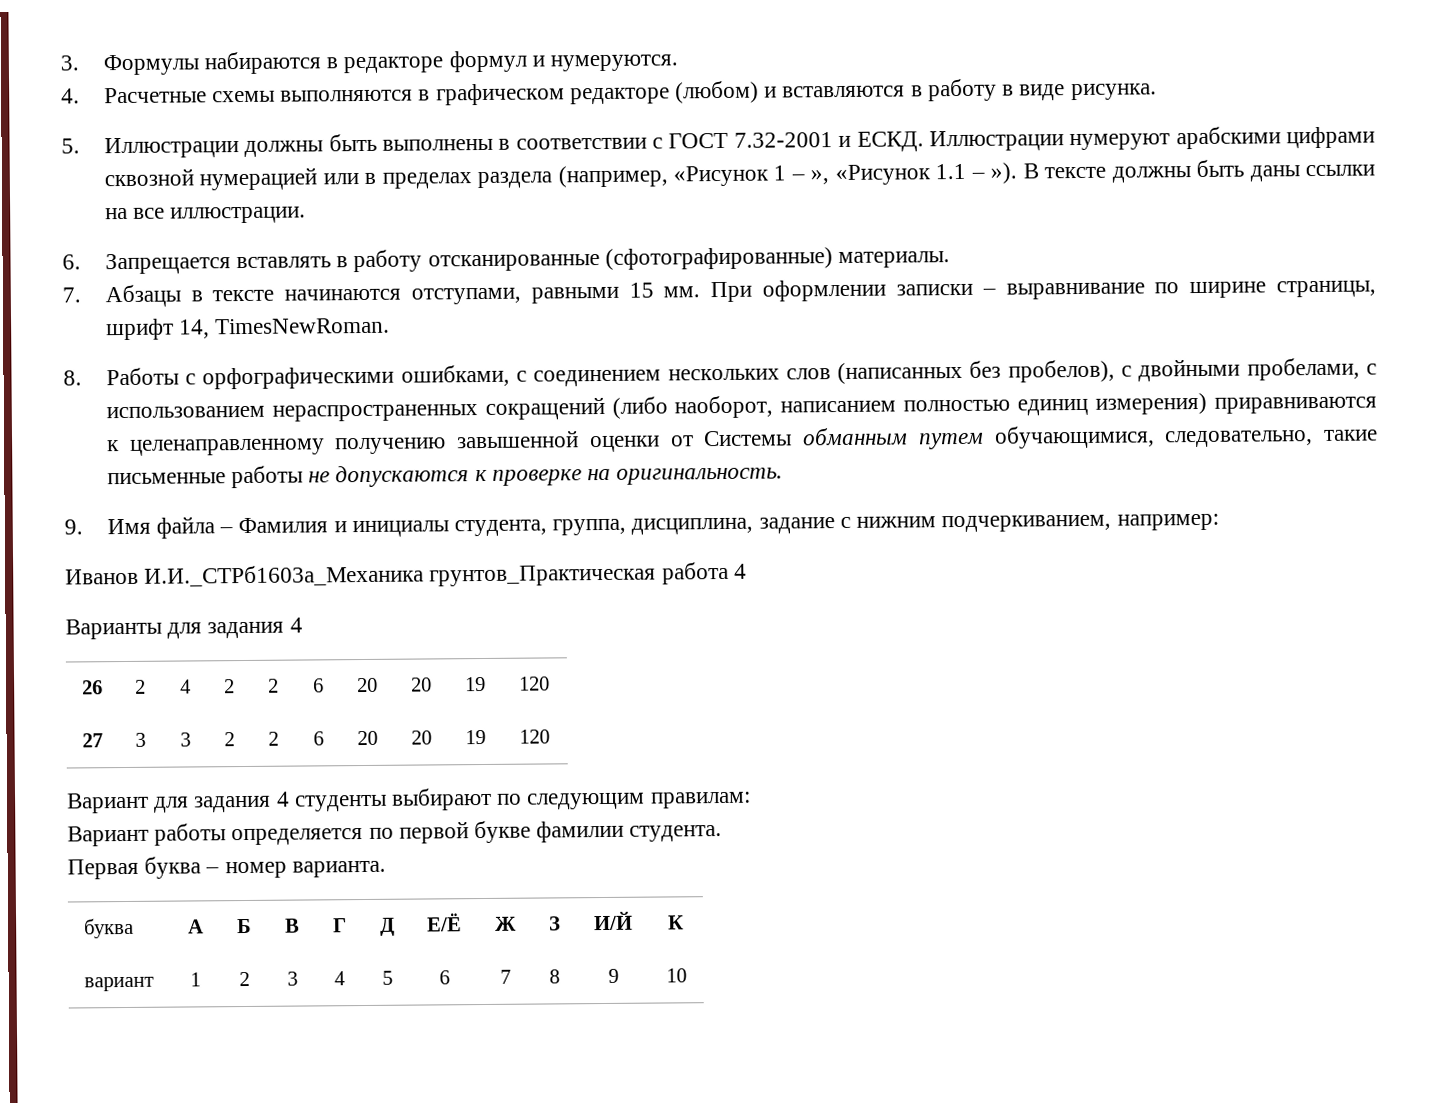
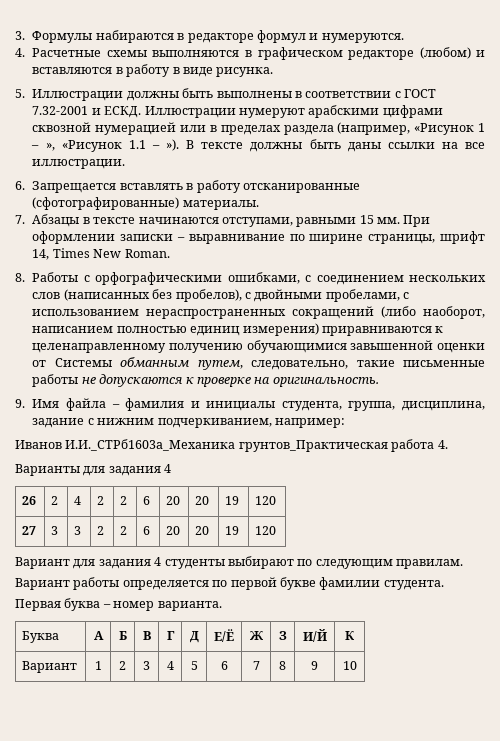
- При оформлении записки – выравнивание по ширине страницы, шрифт 14, TimesNewRoman.
+ При оформлении записки – выравнивание по ширине страницы, шрифт 14, Times New Roman.
- 8. Работы с орфографическими ошибками, с соединением нескольких слов (написанных без пробелов), с двойными пробелами, с использованием нераспространенных сокращений (либо наоборот, написанием полностью единиц измерения) приравниваются к целенаправленному получению завышенной оценки от Системы обманным путем обучающимися, следовательно, такие письменные работы не допускаются к проверке на оригинальность.
+ 8. Работы с орфографическими ошибками, с соединением нескольких слов (написанных без пробелов), с двойными пробелами, с использованием нераспространенных сокращений (либо наоборот, написанием полностью единиц измерения) приравниваются к целенаправленному получению обучающимися завышенной оценки от Системы обманным путем, следовательно, такие письменные работы не допускаются к проверке на оригинальность.
- 9. Имя файла – Фамилия и инициалы студента, группа, дисциплина, задание с нижним подчеркиванием, например:
+ 9. Имя файла – фамилия и инициалы студента, группа, дисциплина, задание с нижним подчеркиванием, например:
- Иванов И.И._СТРб1603а_Механика грунтов_Практическая работа 4
+ Иванов И.И._СТРб1603а_Механика грунтов_Практическая работа 4.
- Вариант для задания 4 студенты выбирают по следующим правилам:
+ Вариант для задания 4 студенты выбирают по следующим правилам.
- буква | А | Б | В | Г | Д | Е/Ё | Ж | З | И/Й | К
+ Буква | А | Б | В | Г | Д | Е/Ё | Ж | З | И/Й | К
- вариант | 1 | 2 | 3 | 4 | 5 | 6 | 7 | 8 | 9 | 10
+ Вариант | 1 | 2 | 3 | 4 | 5 | 6 | 7 | 8 | 9 | 10

